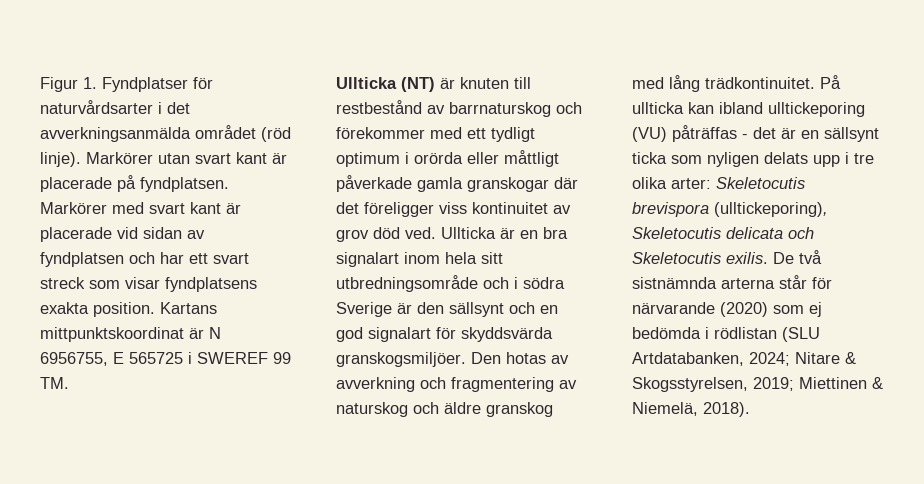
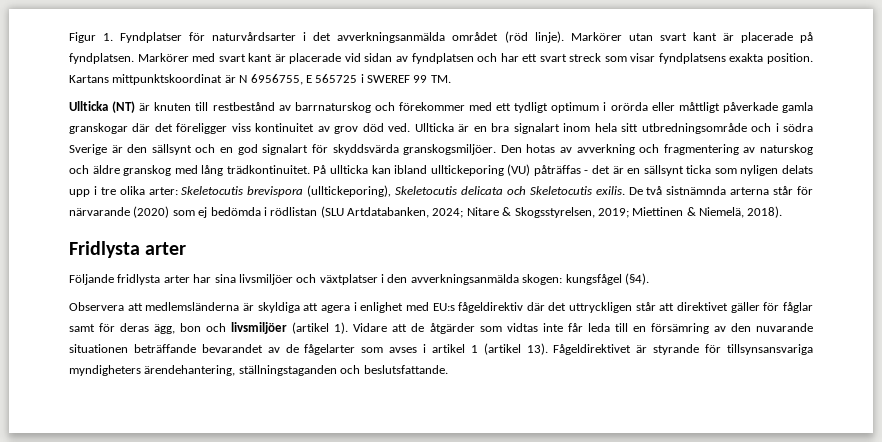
+ Fridlysta arter
+ Följande fridlysta arter har sina livsmiljöer och växtplatser i den avverkningsanmälda skogen: kungsfågel (§4).
+ Observera att medlemsländerna är skyldiga att agera i enlighet med EU:s fågeldirektiv där det uttryckligen står att direktivet gäller för fåglar samt för deras ägg, bon och livsmiljöer (artikel 1). Vidare att de åtgärder som vidtas inte får leda till en försämring av den nuvarande situationen beträffande bevarandet av de fågelarter som avses i artikel 1 (artikel 13). Fågeldirektivet är styrande för tillsynsansvariga myndigheters ärendehantering, ställningstaganden och beslutsfattande.

